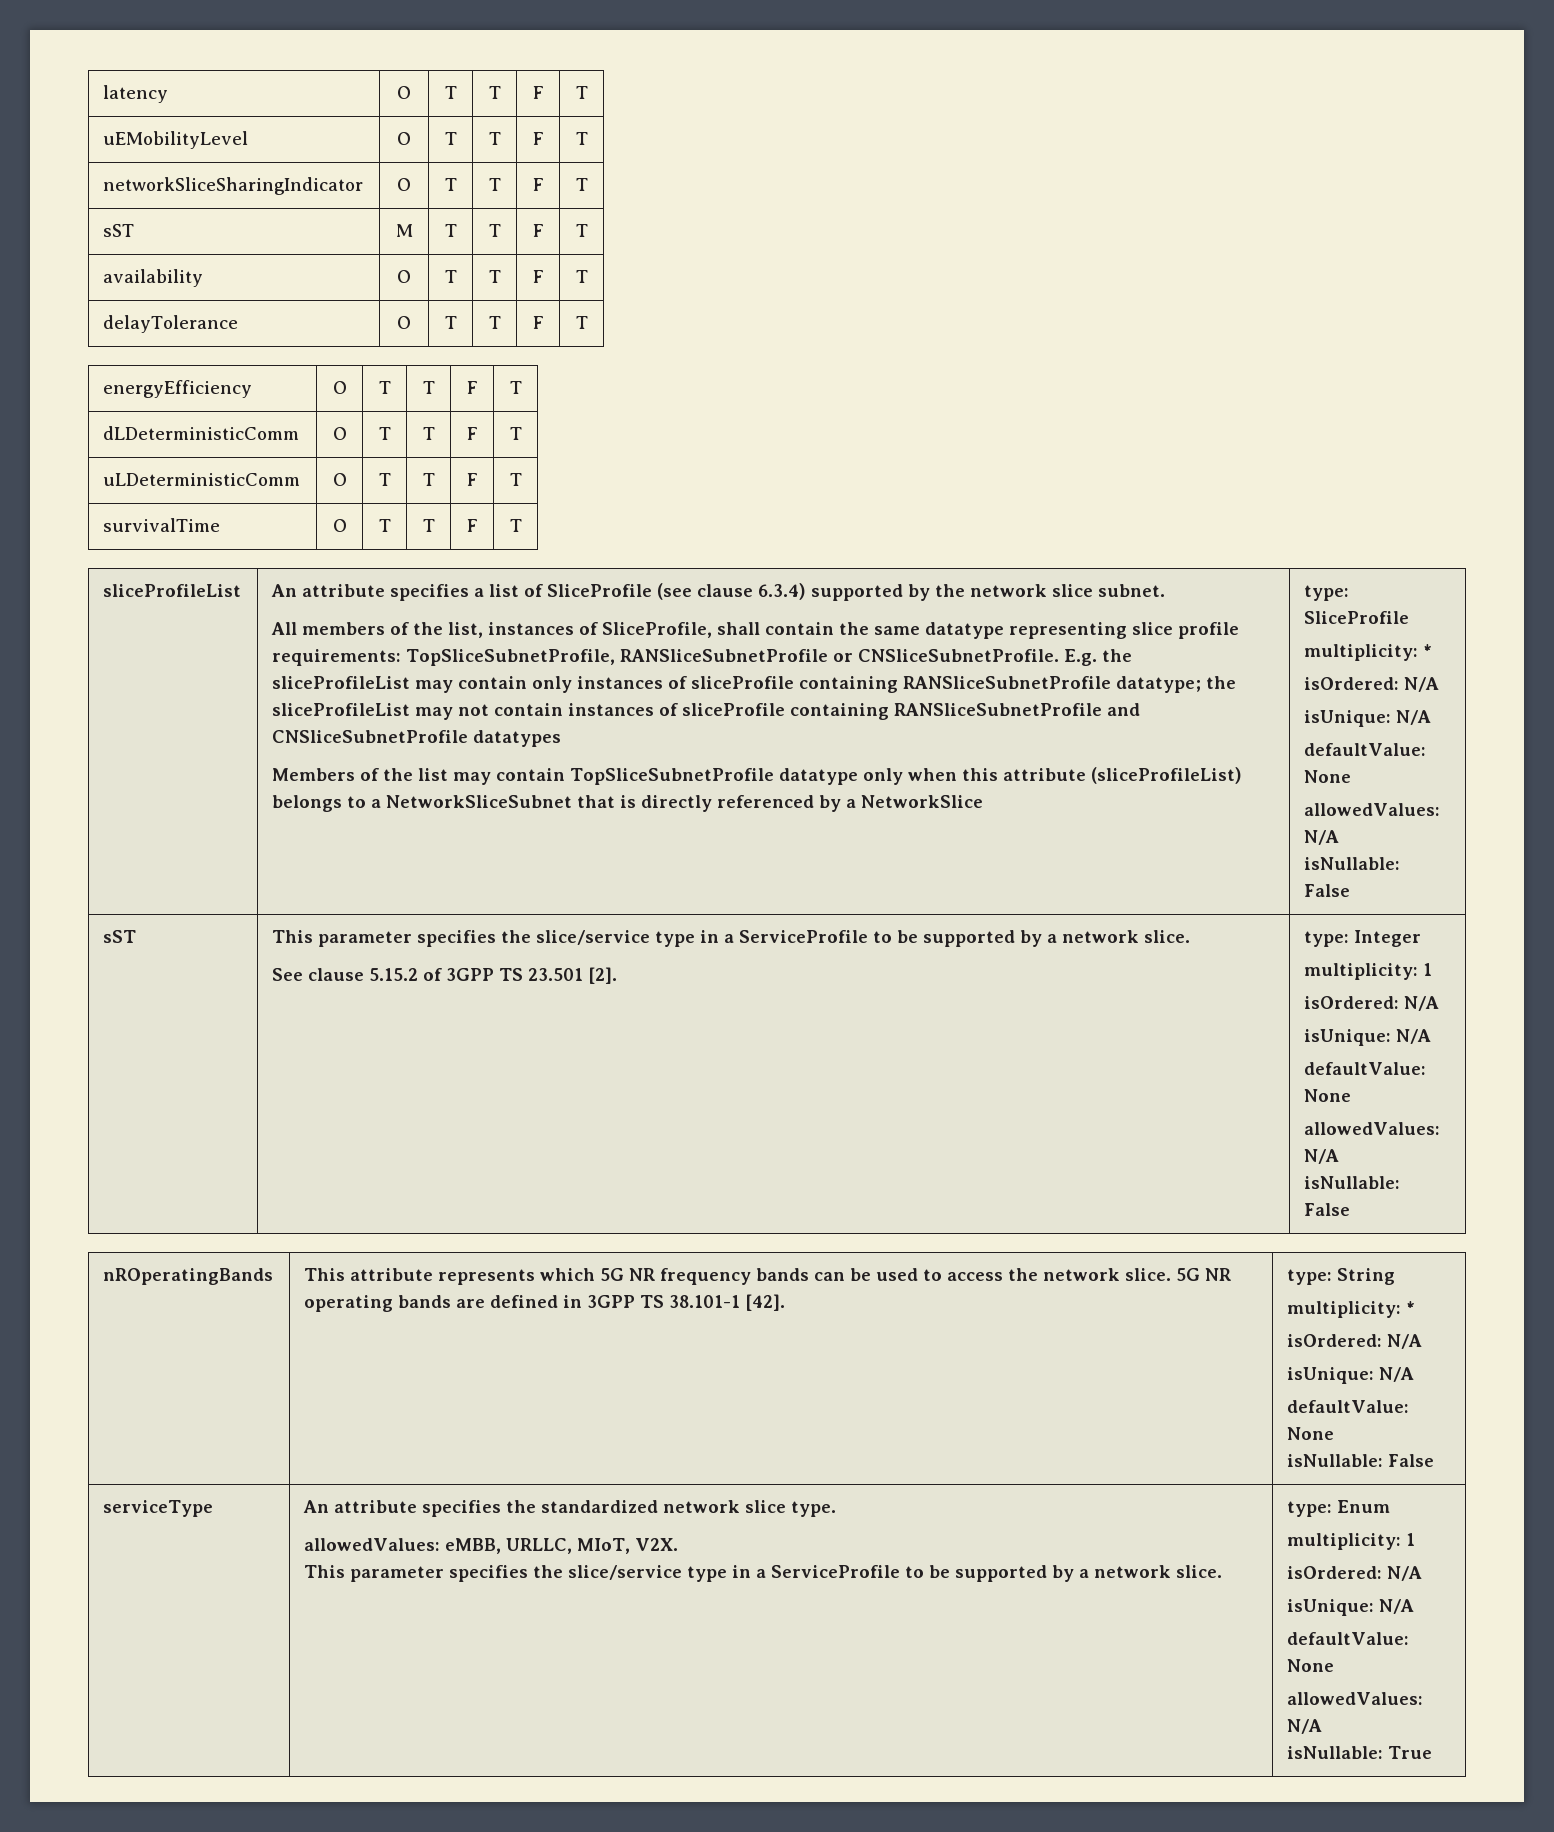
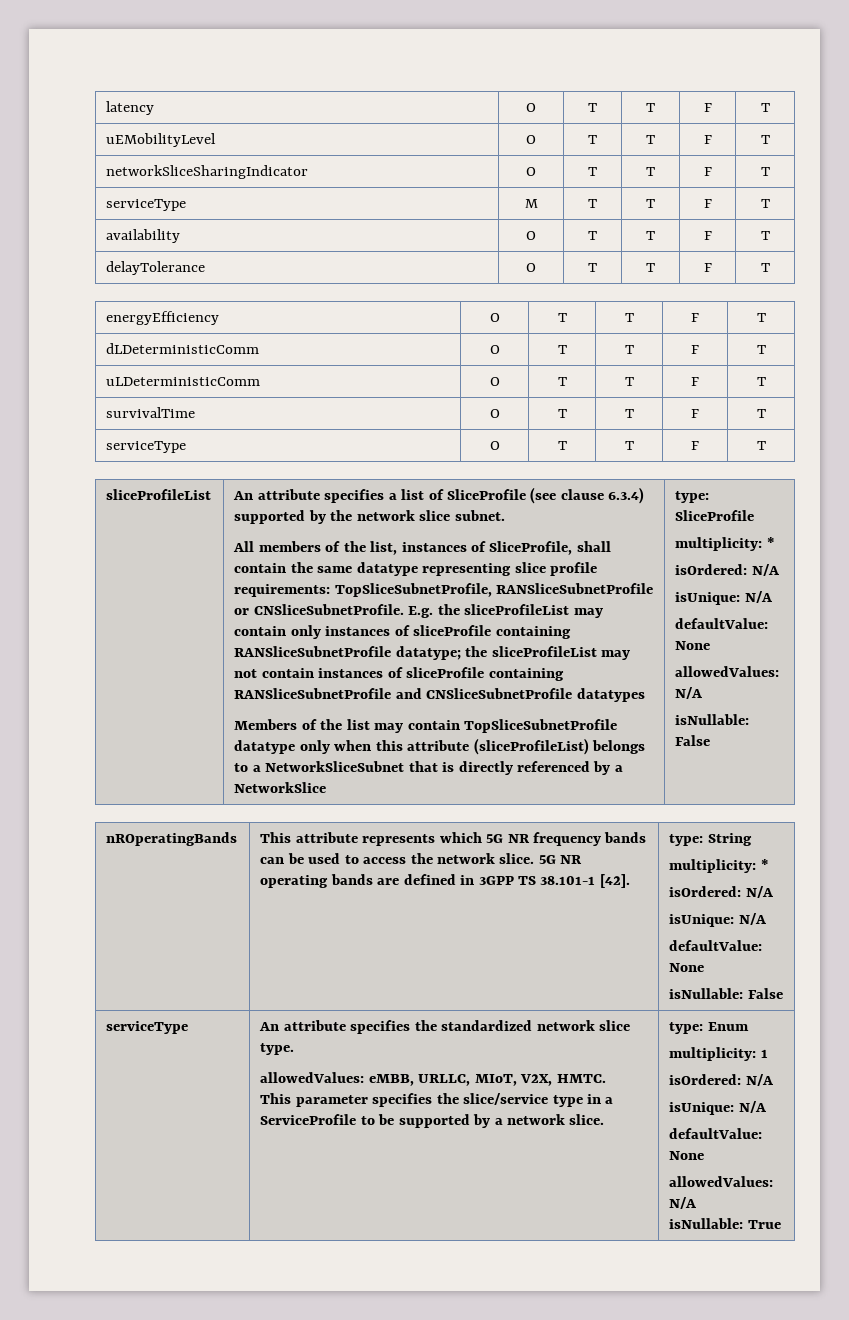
- sST | M | T | T | F | T
+ serviceType | M | T | T | F | T
+ serviceType | O | T | T | F | T
- sST | This parameter specifies the slice/service type in a ServiceProfile to be supported by a network slice.
- See clause 5.15.2 of 3GPP TS 23.501 [2]. | type: Integer
- multiplicity: 1
- isOrdered: N/A
- isUnique: N/A
- defaultValue: None
- allowedValues: N/A
- isNullable: False
- allowedValues: eMBB, URLLC, MIoT, V2X.
+ allowedValues: eMBB, URLLC, MIoT, V2X, HMTC.

